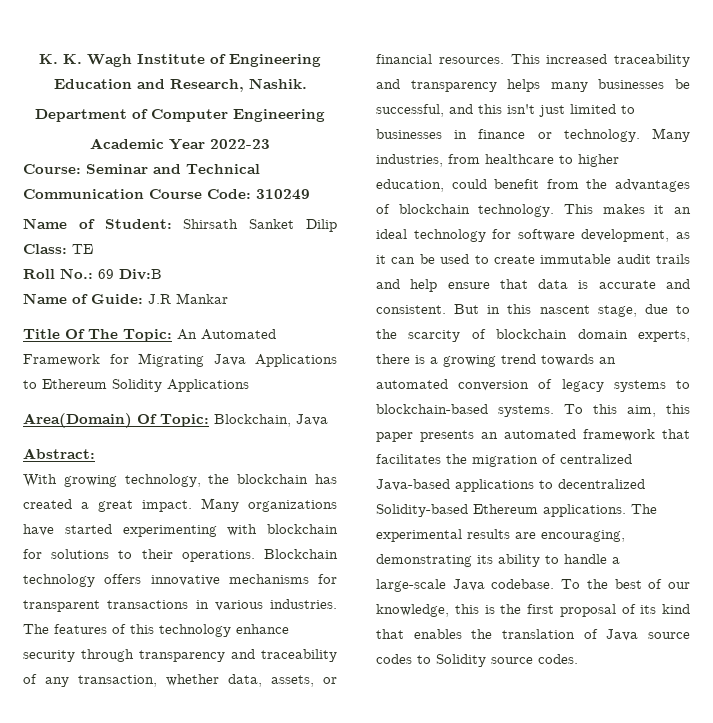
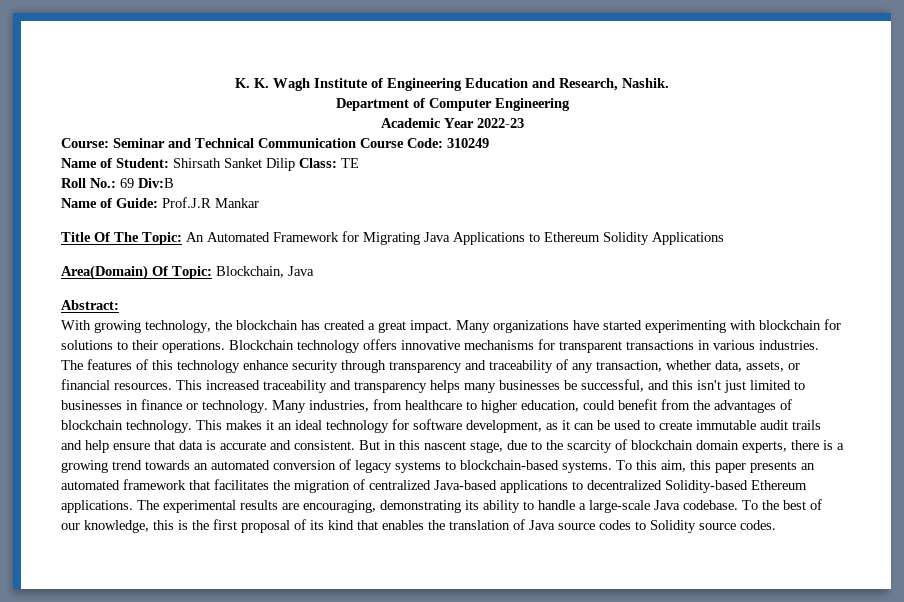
- Name of Guide: J.R Mankar
+ Name of Guide: Prof.J.R Mankar

